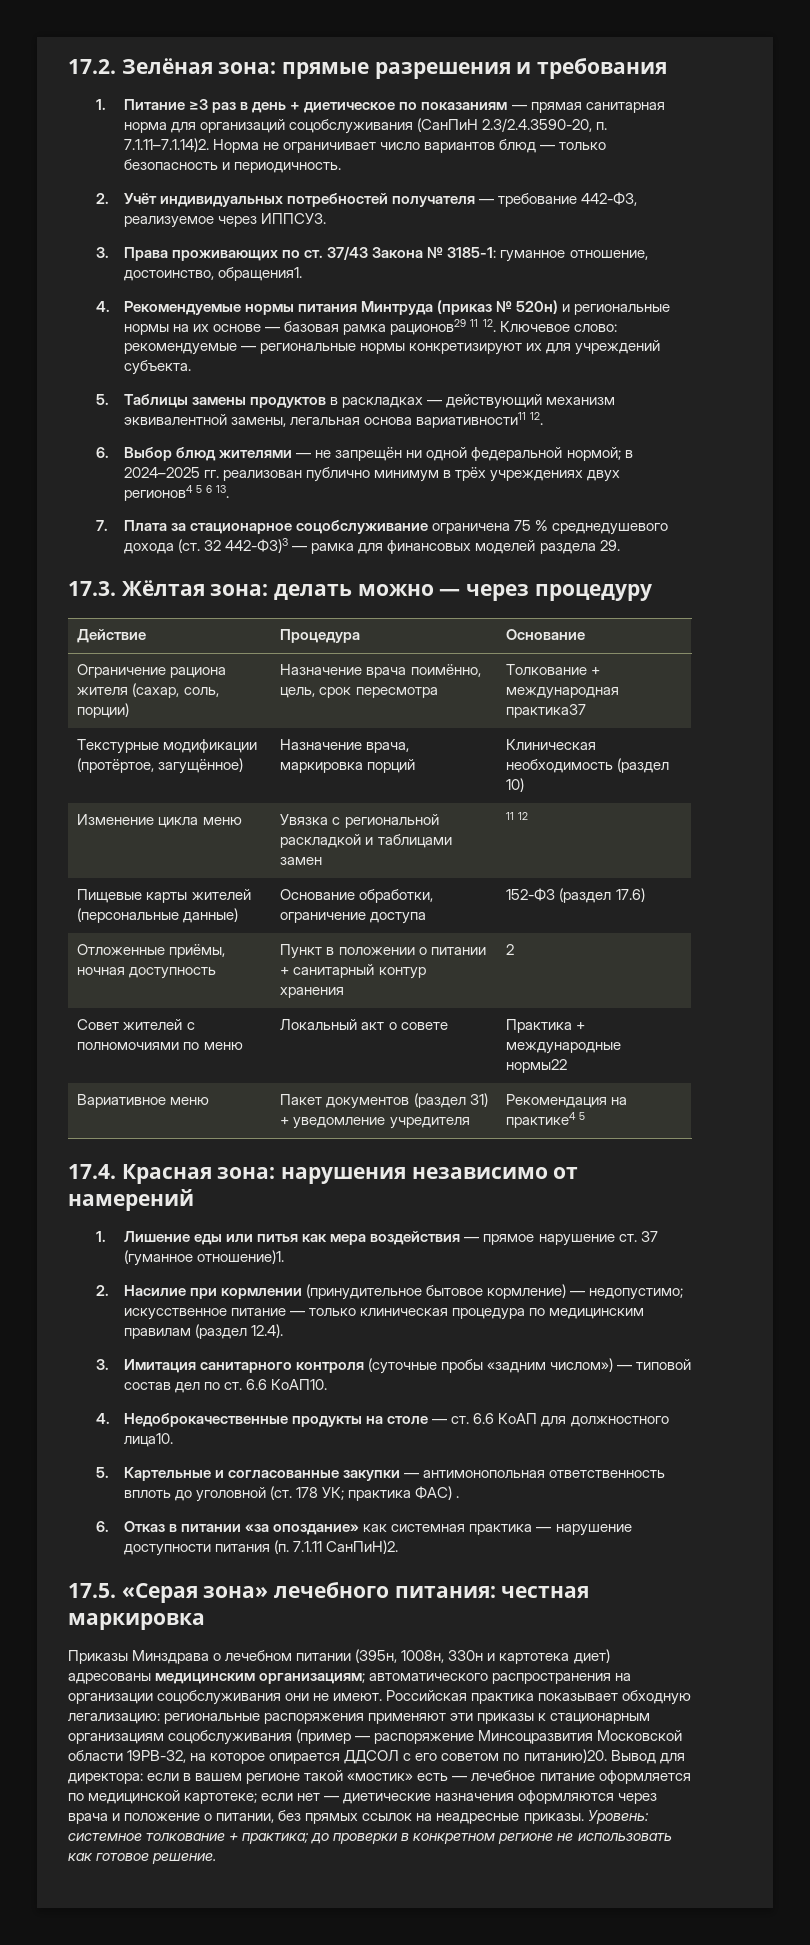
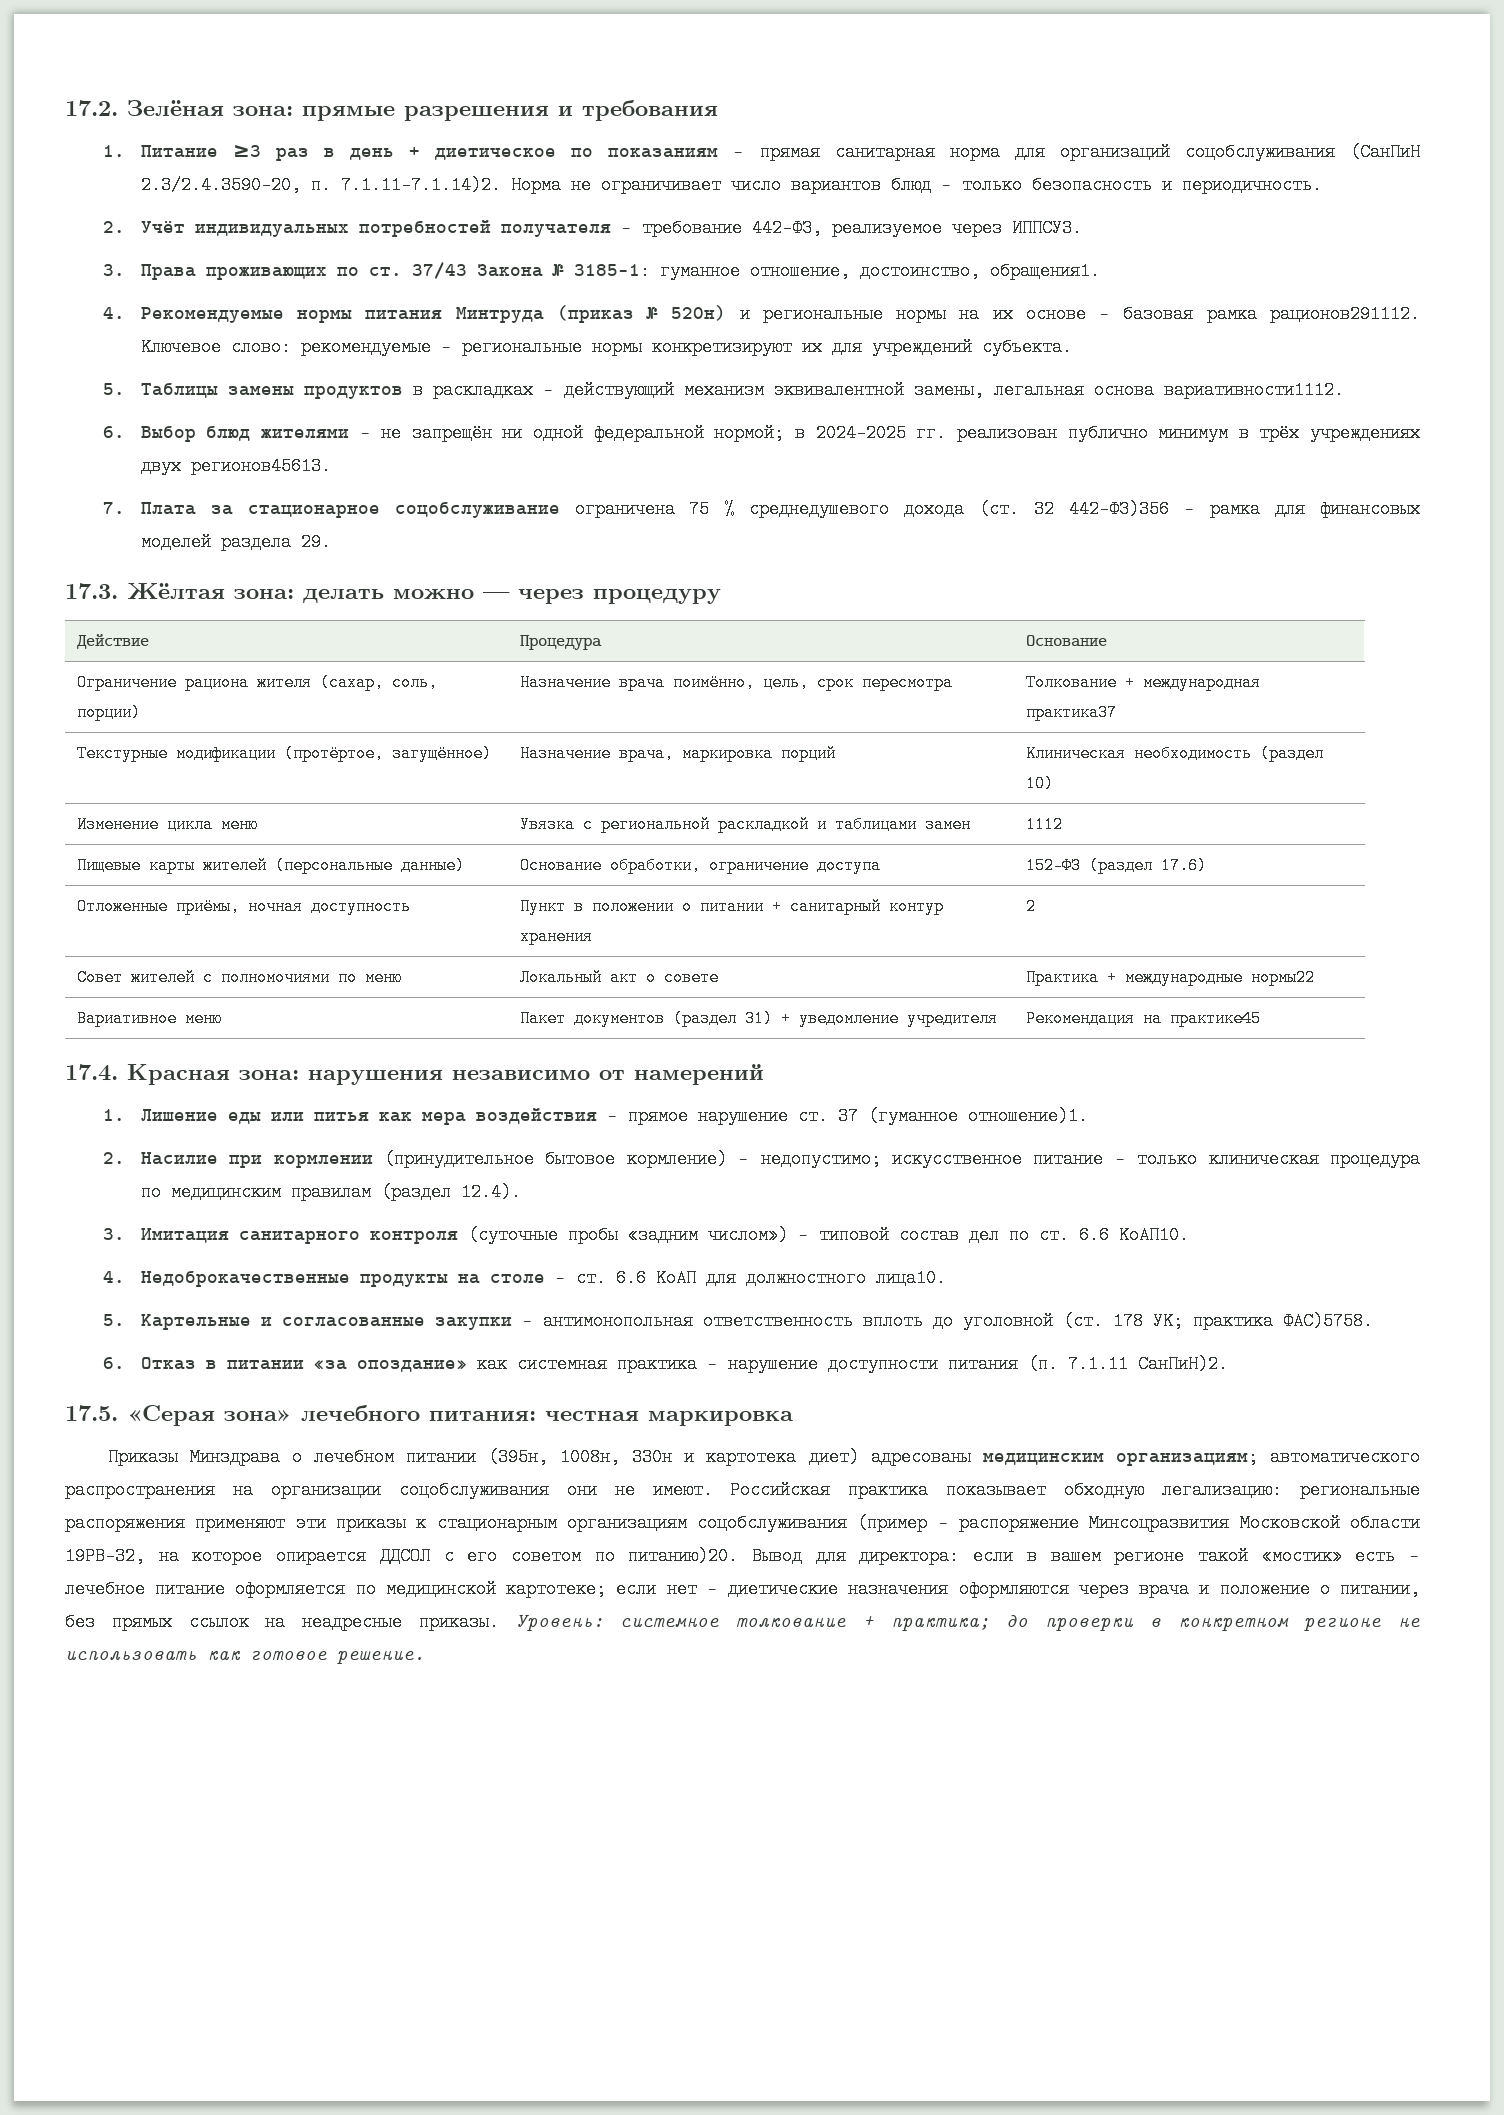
- 4. Рекомендуемые нормы питания Минтруда (приказ № 520н) и региональные нормы на их основе — базовая рамка рационов29 11 12. Ключевое слово: рекомендуемые — региональные нормы конкретизируют их для учреждений субъекта.
+ 4. Рекомендуемые нормы питания Минтруда (приказ № 520н) и региональные нормы на их основе — базовая рамка рационов291112. Ключевое слово: рекомендуемые — региональные нормы конкретизируют их для учреждений субъекта.
- 5. Таблицы замены продуктов в раскладках — действующий механизм эквивалентной замены, легальная основа вариативности11 12.
+ 5. Таблицы замены продуктов в раскладках — действующий механизм эквивалентной замены, легальная основа вариативности1112.
- 6. Выбор блюд жителями — не запрещён ни одной федеральной нормой; в 2024–2025 гг. реализован публично минимум в трёх учреждениях двух регионов4 5 6 13.
+ 6. Выбор блюд жителями — не запрещён ни одной федеральной нормой; в 2024–2025 гг. реализован публично минимум в трёх учреждениях двух регионов45613.
- 7. Плата за стационарное соцобслуживание ограничена 75 % среднедушевого дохода (ст. 32 442-ФЗ)3 — рамка для финансовых моделей раздела 29.
+ 7. Плата за стационарное соцобслуживание ограничена 75 % среднедушевого дохода (ст. 32 442-ФЗ)356 — рамка для финансовых моделей раздела 29.
- Изменение цикла меню | Увязка с региональной раскладкой и таблицами замен | 11 12
+ Изменение цикла меню | Увязка с региональной раскладкой и таблицами замен | 1112
- Вариативное меню | Пакет документов (раздел 31) + уведомление учредителя | Рекомендация на практике4 5
+ Вариативное меню | Пакет документов (раздел 31) + уведомление учредителя | Рекомендация на практике45
- 5. Картельные и согласованные закупки — антимонопольная ответственность вплоть до уголовной (ст. 178 УК; практика ФАС) .
+ 5. Картельные и согласованные закупки — антимонопольная ответственность вплоть до уголовной (ст. 178 УК; практика ФАС)5758.

